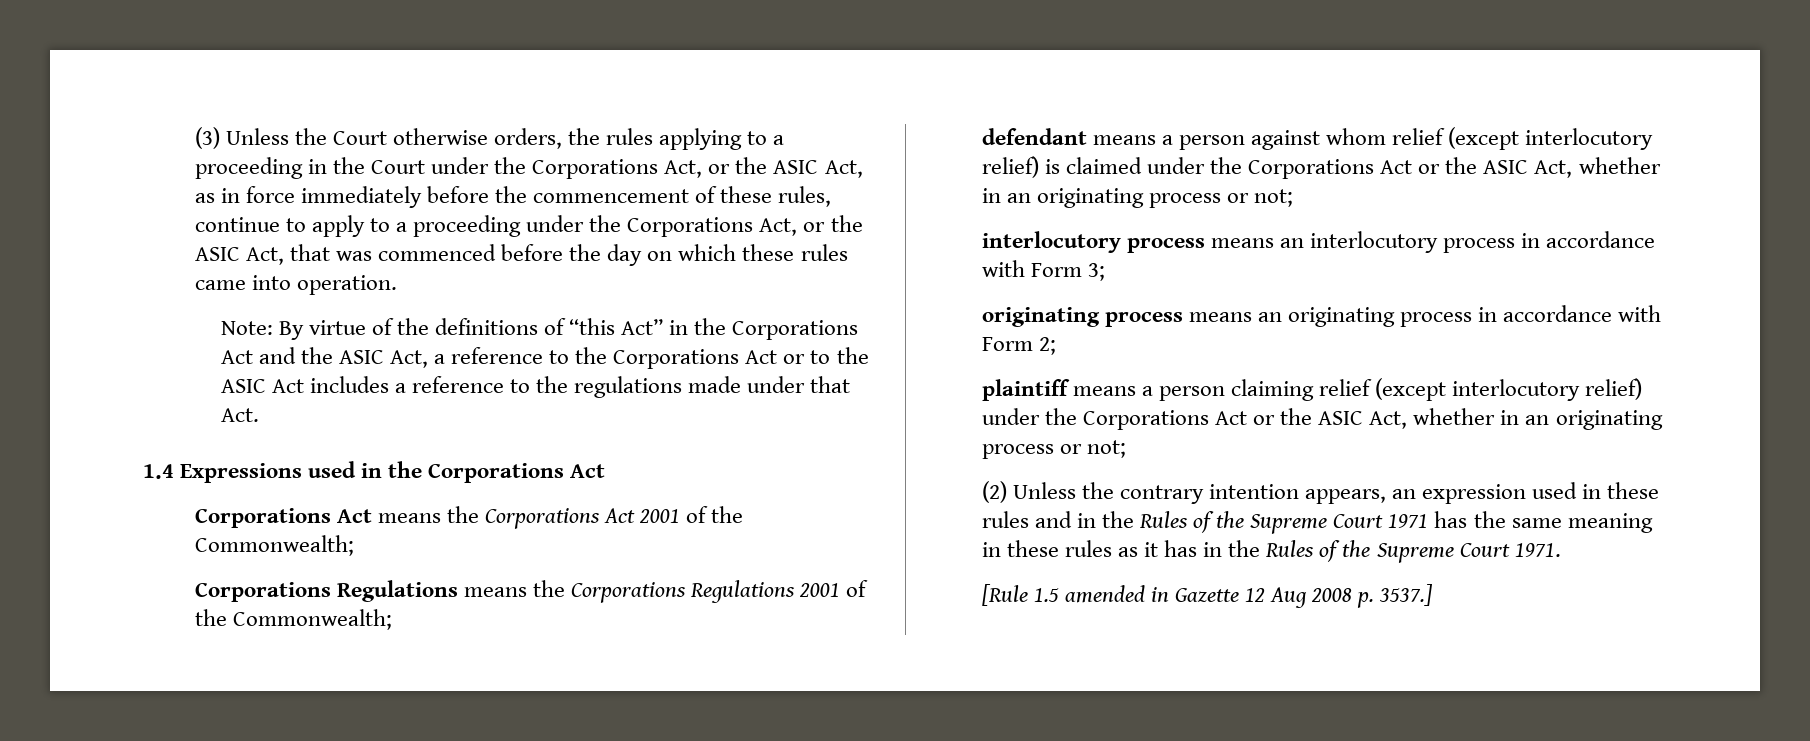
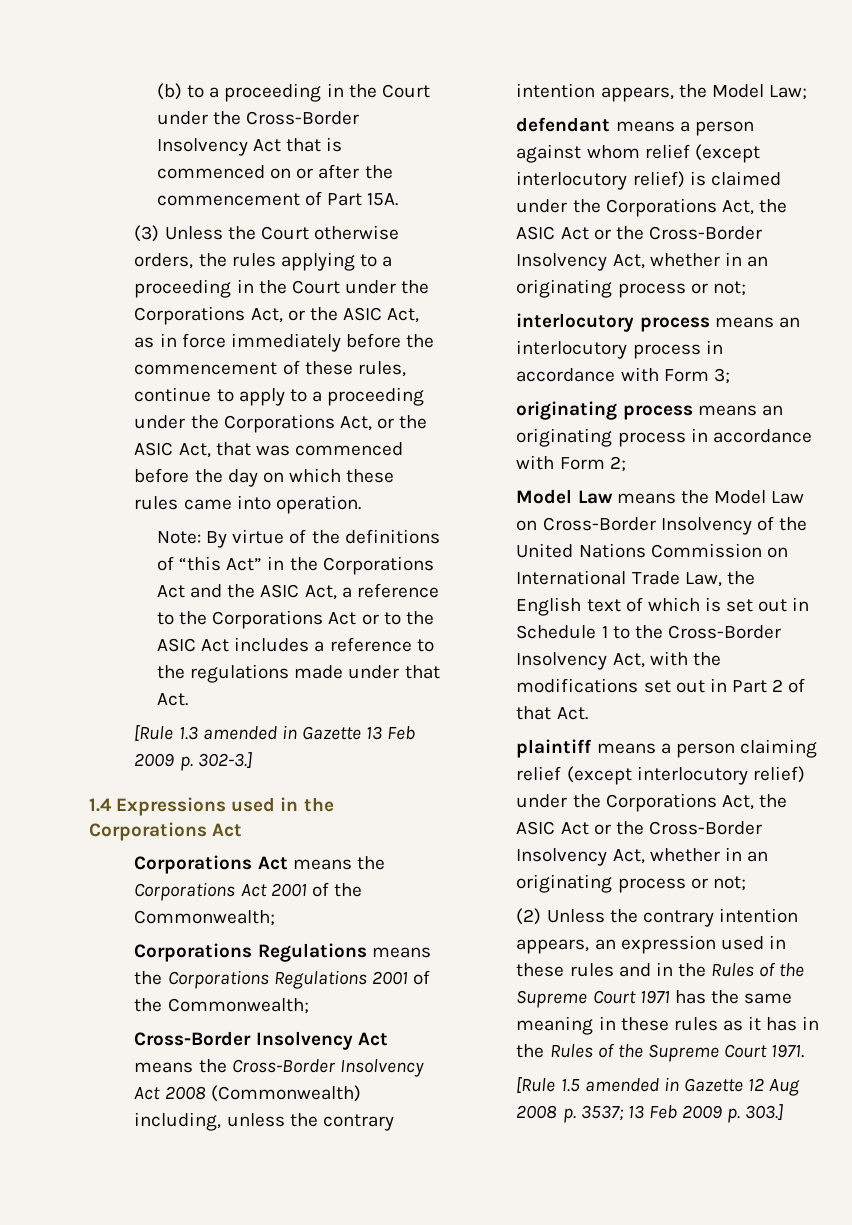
+ (b) to a proceeding in the Court under the Cross-Border Insolvency Act that is commenced on or after the commencement of Part 15A.
+ [Rule 1.3 amended in Gazette 13 Feb 2009 p. 302-3.]
+ Cross-Border Insolvency Act means the Cross-Border Insolvency Act 2008 (Commonwealth) including, unless the contrary intention appears, the Model Law;
- defendant means a person against whom relief (except interlocutory relief) is claimed under the Corporations Act or the ASIC Act, whether in an originating process or not;
+ defendant means a person against whom relief (except interlocutory relief) is claimed under the Corporations Act, the ASIC Act or the Cross-Border Insolvency Act, whether in an originating process or not;
+ Model Law means the Model Law on Cross-Border Insolvency of the United Nations Commission on International Trade Law, the English text of which is set out in Schedule 1 to the Cross-Border Insolvency Act, with the modifications set out in Part 2 of that Act.
- plaintiff means a person claiming relief (except interlocutory relief) under the Corporations Act or the ASIC Act, whether in an originating process or not;
+ plaintiff means a person claiming relief (except interlocutory relief) under the Corporations Act, the ASIC Act or the Cross-Border Insolvency Act, whether in an originating process or not;
- [Rule 1.5 amended in Gazette 12 Aug 2008 p. 3537.]
+ [Rule 1.5 amended in Gazette 12 Aug 2008 p. 3537; 13 Feb 2009 p. 303.]

